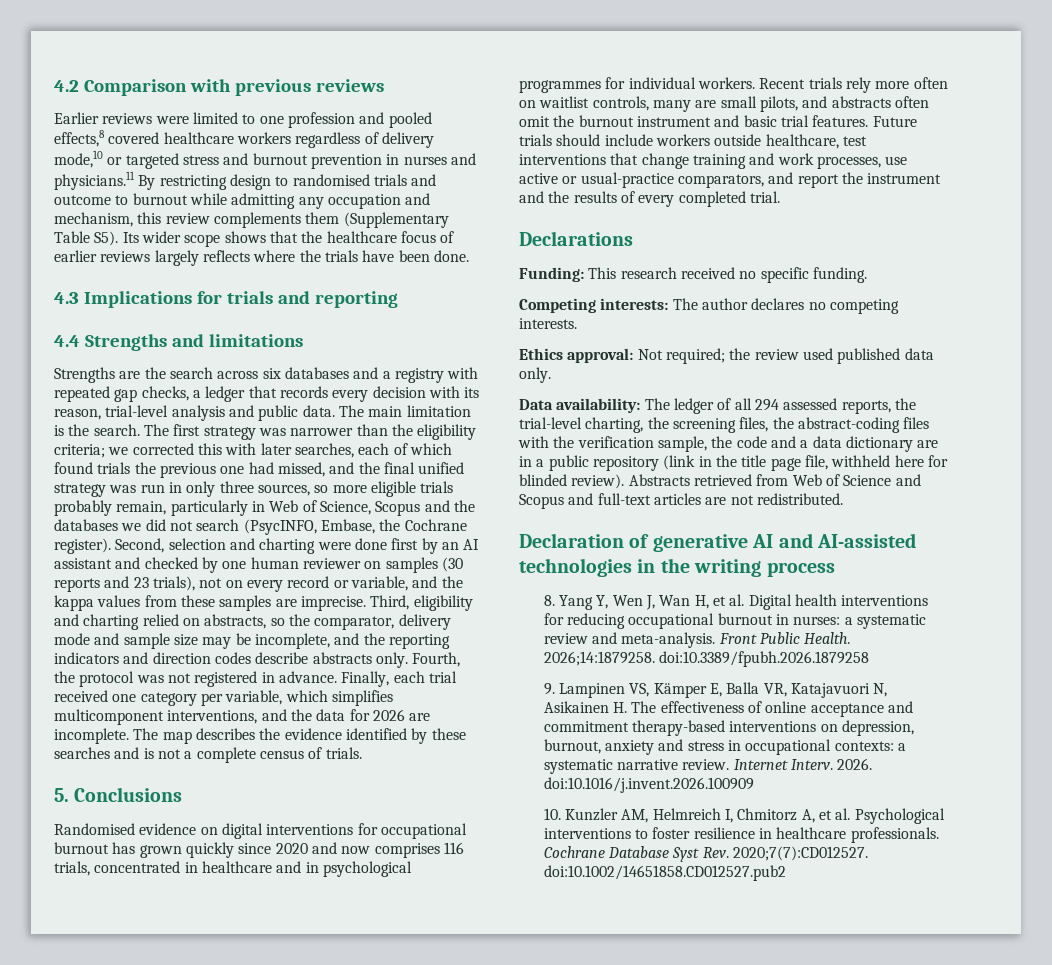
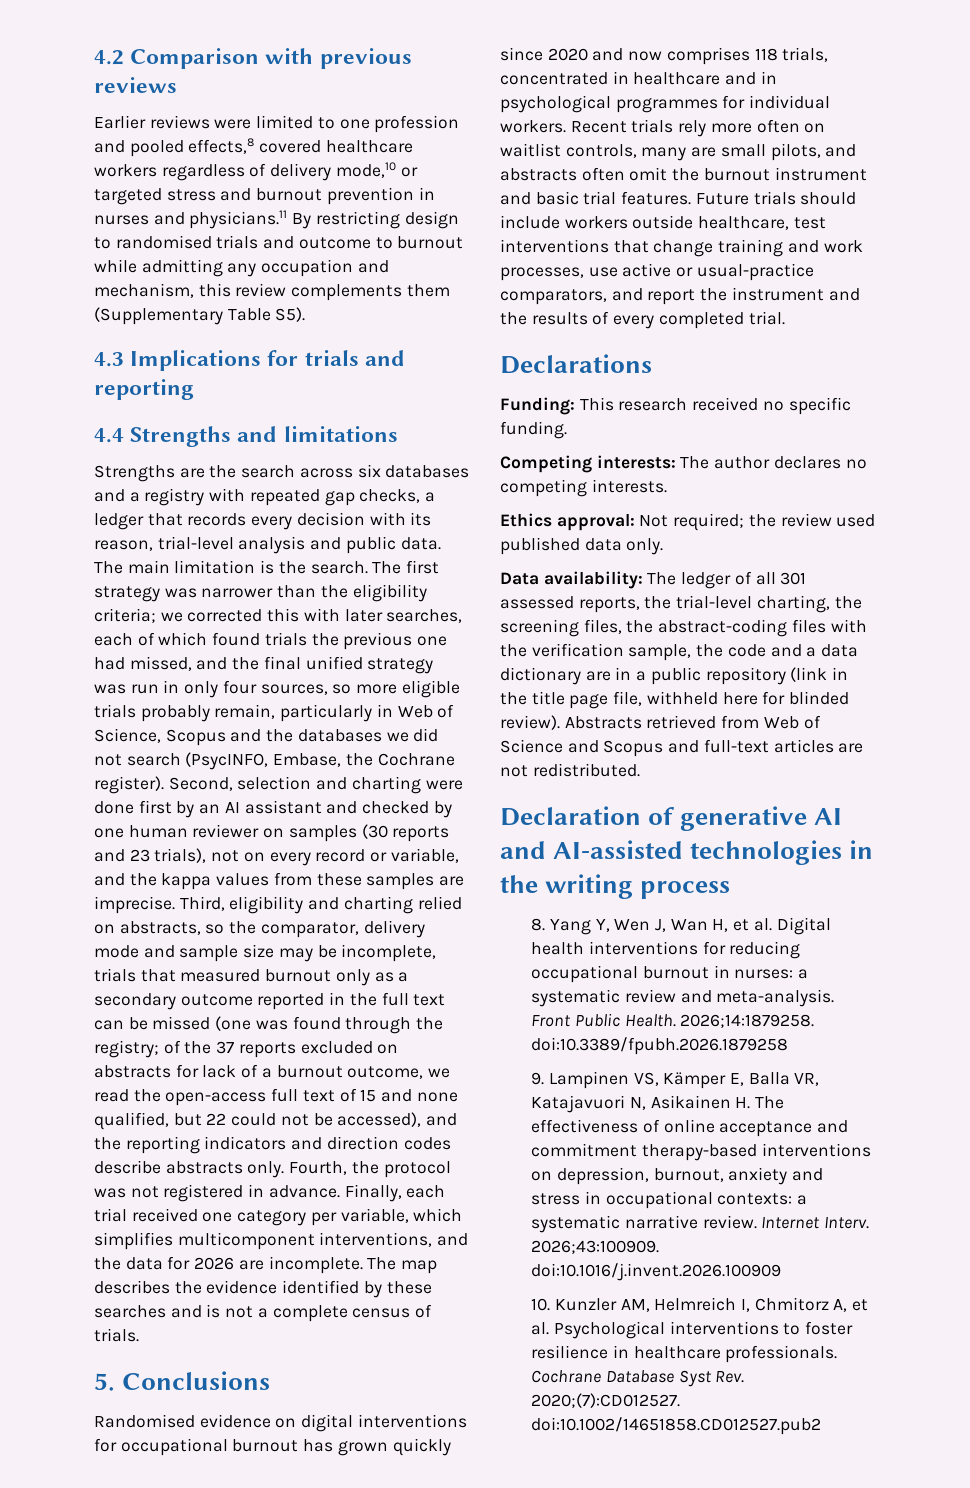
- Earlier reviews were limited to one profession and pooled effects,8 covered healthcare workers regardless of delivery mode,10 or targeted stress and burnout prevention in nurses and physicians.11 By restricting design to randomised trials and outcome to burnout while admitting any occupation and mechanism, this review complements them (Supplementary Table S5). Its wider scope shows that the healthcare focus of earlier reviews largely reflects where the trials have been done.
+ Earlier reviews were limited to one profession and pooled effects,8 covered healthcare workers regardless of delivery mode,10 or targeted stress and burnout prevention in nurses and physicians.11 By restricting design to randomised trials and outcome to burnout while admitting any occupation and mechanism, this review complements them (Supplementary Table S5).
- The first strategy was narrower than the eligibility criteria; we corrected this with later searches, each of which found trials the previous one had missed, and the final unified strategy was run in only three sources, so more eligible trials probably remain, particularly in Web of Science, Scopus and the databases we did not search (PsycINFO, Embase, the Cochrane register).
+ The first strategy was narrower than the eligibility criteria; we corrected this with later searches, each of which found trials the previous one had missed, and the final unified strategy was run in only four sources, so more eligible trials probably remain, particularly in Web of Science, Scopus and the databases we did not search (PsycINFO, Embase, the Cochrane register).
- Third, eligibility and charting relied on abstracts, so the comparator, delivery mode and sample size may be incomplete, and the reporting indicators and direction codes describe abstracts only.
+ Third, eligibility and charting relied on abstracts, so the comparator, delivery mode and sample size may be incomplete, trials that measured burnout only as a secondary outcome reported in the full text can be missed (one was found through the registry; of the 37 reports excluded on abstracts for lack of a burnout outcome, we read the open-access full text of 15 and none qualified, but 22 could not be accessed), and the reporting indicators and direction codes describe abstracts only.
- Randomised evidence on digital interventions for occupational burnout has grown quickly since 2020 and now comprises 116 trials, concentrated in healthcare and in psychological programmes for individual workers.
+ Randomised evidence on digital interventions for occupational burnout has grown quickly since 2020 and now comprises 118 trials, concentrated in healthcare and in psychological programmes for individual workers.
- Data availability: The ledger of all 294 assessed reports, the trial-level charting, the screening files, the abstract-coding files with the verification sample, the code and a data dictionary are in a public repository (link in the title page file, withheld here for blinded review).
+ Data availability: The ledger of all 301 assessed reports, the trial-level charting, the screening files, the abstract-coding files with the verification sample, the code and a data dictionary are in a public repository (link in the title page file, withheld here for blinded review).
- 2026. doi:10.1016/j.invent.2026.100909
+ 2026;43:100909. doi:10.1016/j.invent.2026.100909
- Cochrane Database Syst Rev. 2020;7(7):CD012527. doi:10.1002/14651858.CD012527.pub2
+ Cochrane Database Syst Rev. 2020;(7):CD012527. doi:10.1002/14651858.CD012527.pub2

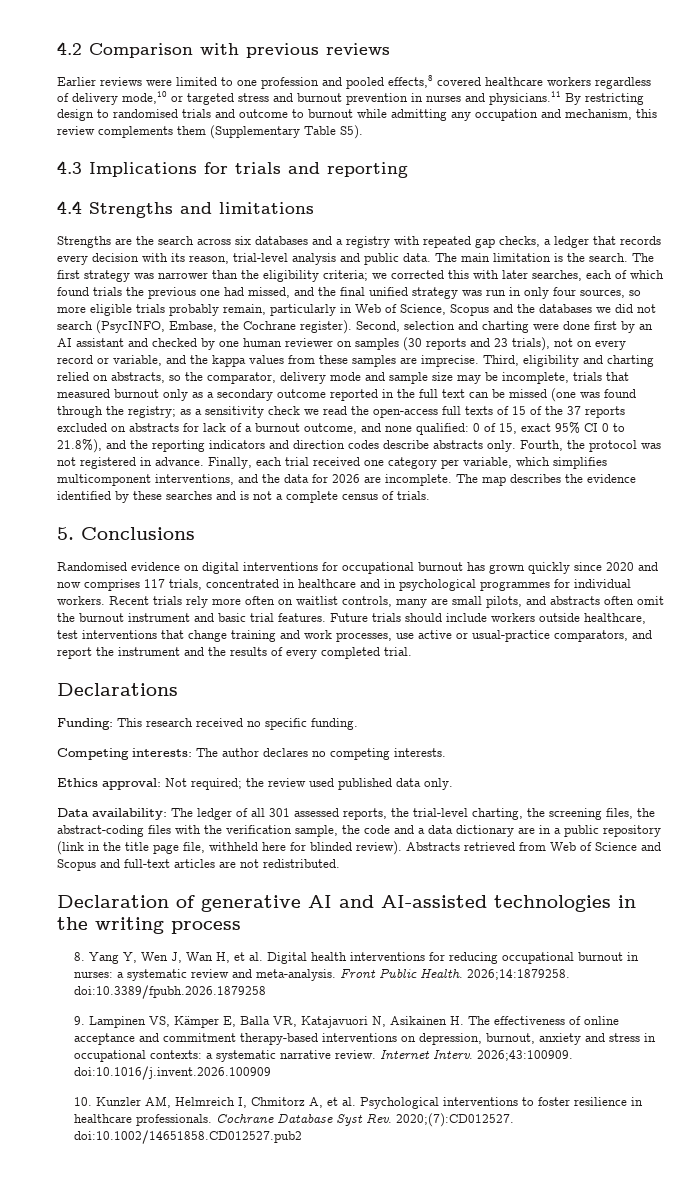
- of the 37 reports excluded on abstracts for lack of a burnout outcome, we read the open-access full text of 15 and none qualified, but 22 could not be accessed), and the reporting indicators and direction codes describe abstracts only.
+ as a sensitivity check we read the open-access full texts of 15 of the 37 reports excluded on abstracts for lack of a burnout outcome, and none qualified: 0 of 15, exact 95% CI 0 to 21.8%), and the reporting indicators and direction codes describe abstracts only.
- Randomised evidence on digital interventions for occupational burnout has grown quickly since 2020 and now comprises 118 trials, concentrated in healthcare and in psychological programmes for individual workers.
+ Randomised evidence on digital interventions for occupational burnout has grown quickly since 2020 and now comprises 117 trials, concentrated in healthcare and in psychological programmes for individual workers.

